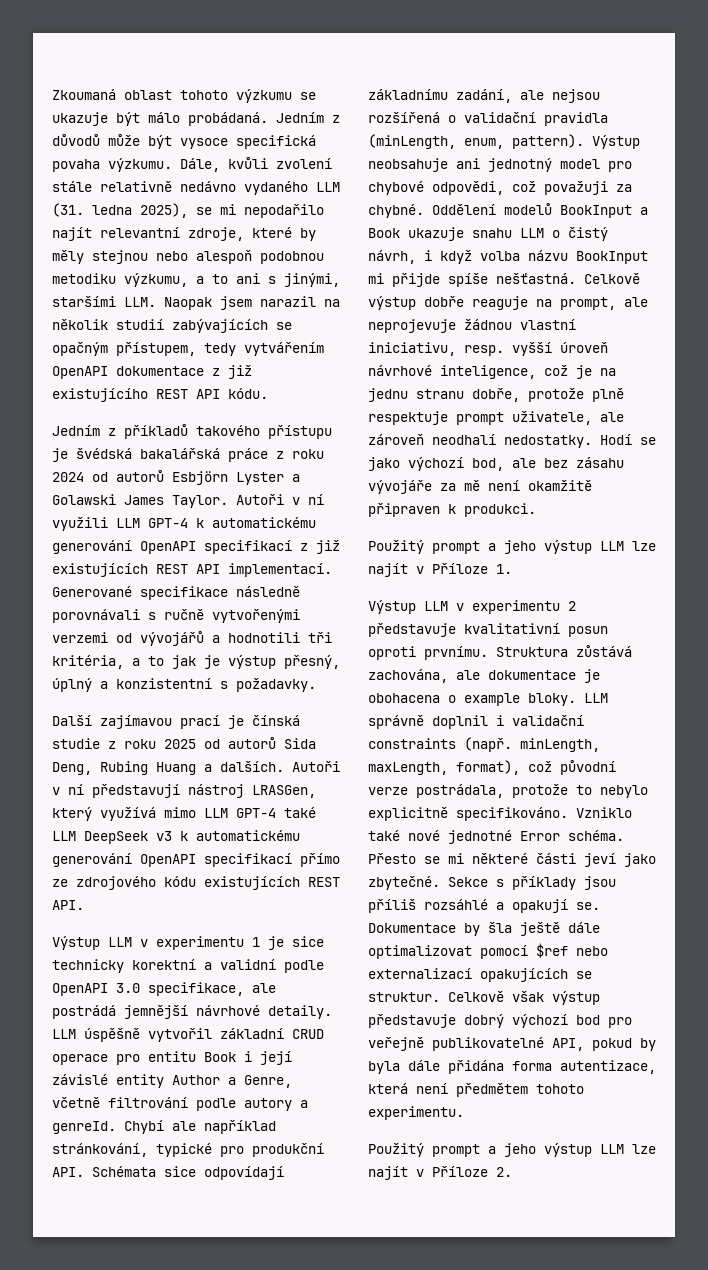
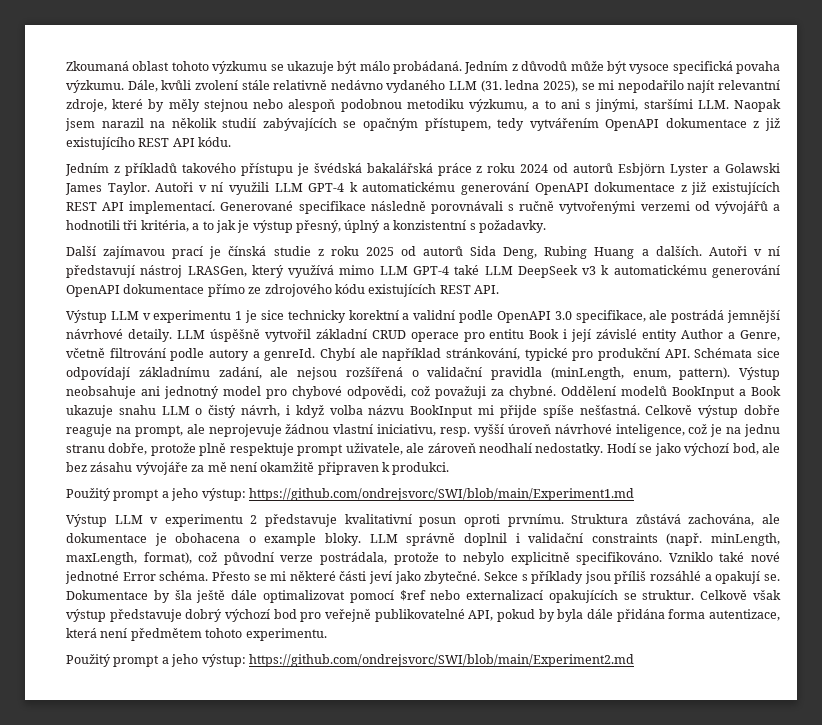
- Autoři v ní využili LLM GPT-4 k automatickému generování OpenAPI specifikací z již existujících REST API implementací.
+ Autoři v ní využili LLM GPT-4 k automatickému generování OpenAPI dokumentace z již existujících REST API implementací.
- Autoři v ní představují nástroj LRASGen, který využívá mimo LLM GPT-4 také LLM DeepSeek v3 k automatickému generování OpenAPI specifikací přímo ze zdrojového kódu existujících REST API.
+ Autoři v ní představují nástroj LRASGen, který využívá mimo LLM GPT-4 také LLM DeepSeek v3 k automatickému generování OpenAPI dokumentace přímo ze zdrojového kódu existujících REST API.
- Použitý prompt a jeho výstup LLM lze najít v Příloze 1.
+ Použitý prompt a jeho výstup: https://github.com/ondrejsvorc/SWI/blob/main/Experiment1.md
- Použitý prompt a jeho výstup LLM lze najít v Příloze 2.
+ Použitý prompt a jeho výstup: https://github.com/ondrejsvorc/SWI/blob/main/Experiment2.md

